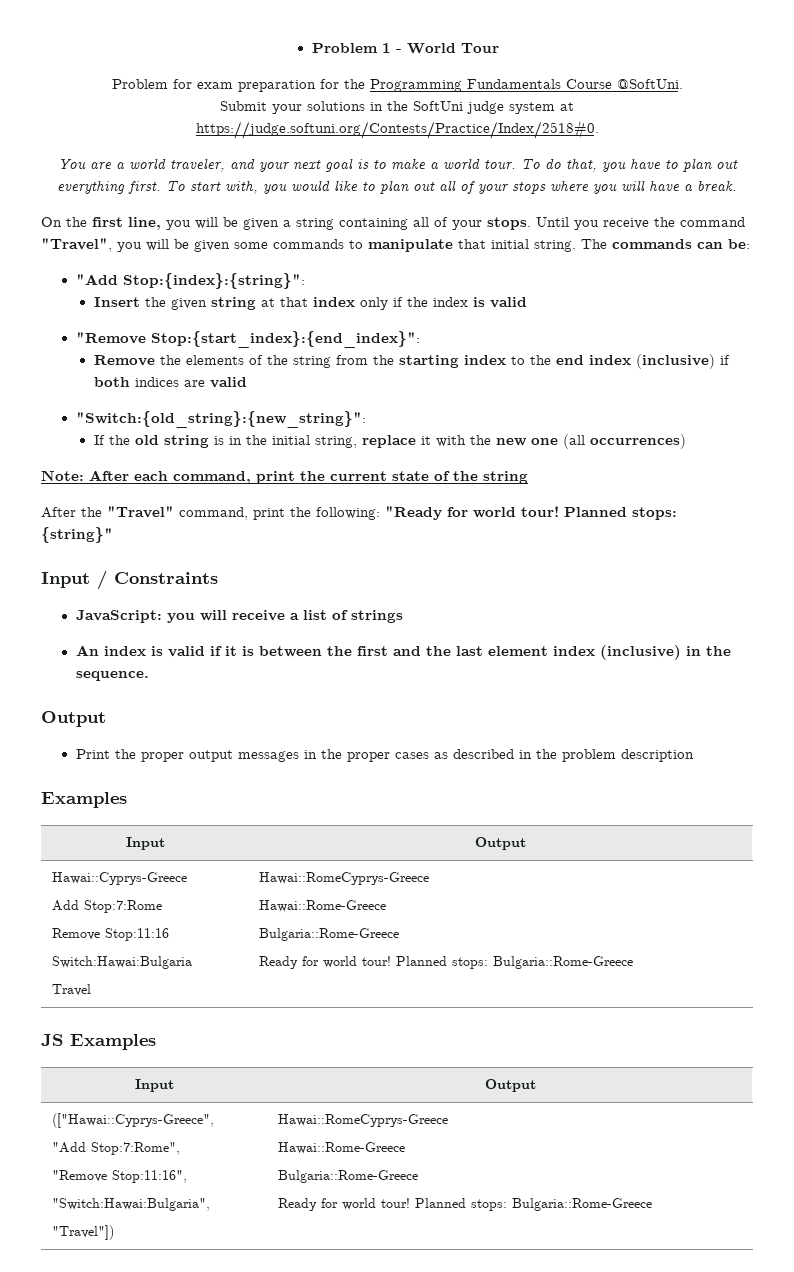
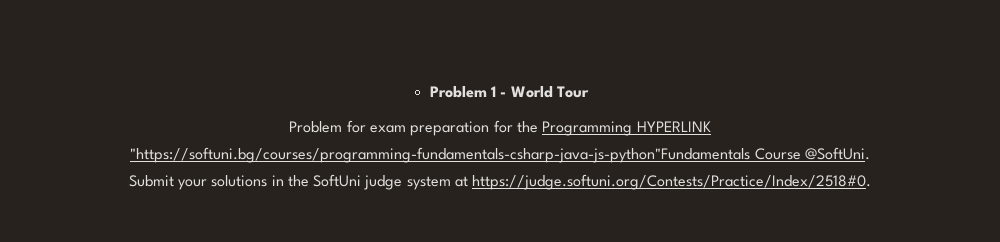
- Problem for exam preparation for the Programming Fundamentals Course @SoftUni.
+ Problem for exam preparation for the Programming HYPERLINK "https://softuni.bg/courses/programming-fundamentals-csharp-java-js-python"Fundamentals Course @SoftUni.
- You are a world traveler, and your next goal is to make a world tour. To do that, you have to plan out everything first. To start with, you would like to plan out all of your stops where you will have a break.
- On the first line, you will be given a string containing all of your stops. Until you receive the command "Travel", you will be given some commands to manipulate that initial string. The commands can be:
- "Add Stop:{index}:{string}":
- Insert the given string at that index only if the index is valid
- "Remove Stop:{start_index}:{end_index}":
- Remove the elements of the string from the starting index to the end index (inclusive) if both indices are valid
- "Switch:{old_string}:{new_string}":
- If the old string is in the initial string, replace it with the new one (all occurrences)
- Note: After each command, print the current state of the string
- After the "Travel" command, print the following: "Ready for world tour! Planned stops: {string}"
- Input / Constraints
- JavaScript: you will receive a list of strings
- An index is valid if it is between the first and the last element index (inclusive) in the sequence.
- Output
- Print the proper output messages in the proper cases as described in the problem description
- Examples
- Input | Output
- Hawai::Cyprys-Greece
- Add Stop:7:Rome
- Remove Stop:11:16
- Switch:Hawai:Bulgaria
- Travel | Hawai::RomeCyprys-Greece
- Hawai::Rome-Greece
- Bulgaria::Rome-Greece
- Ready for world tour! Planned stops: Bulgaria::Rome-Greece
- JS Examples
- Input | Output
- (["Hawai::Cyprys-Greece",
- "Add Stop:7:Rome",
- "Remove Stop:11:16",
- "Switch:Hawai:Bulgaria",
- "Travel"]) | Hawai::RomeCyprys-Greece
- Hawai::Rome-Greece
- Bulgaria::Rome-Greece
- Ready for world tour! Planned stops: Bulgaria::Rome-Greece

